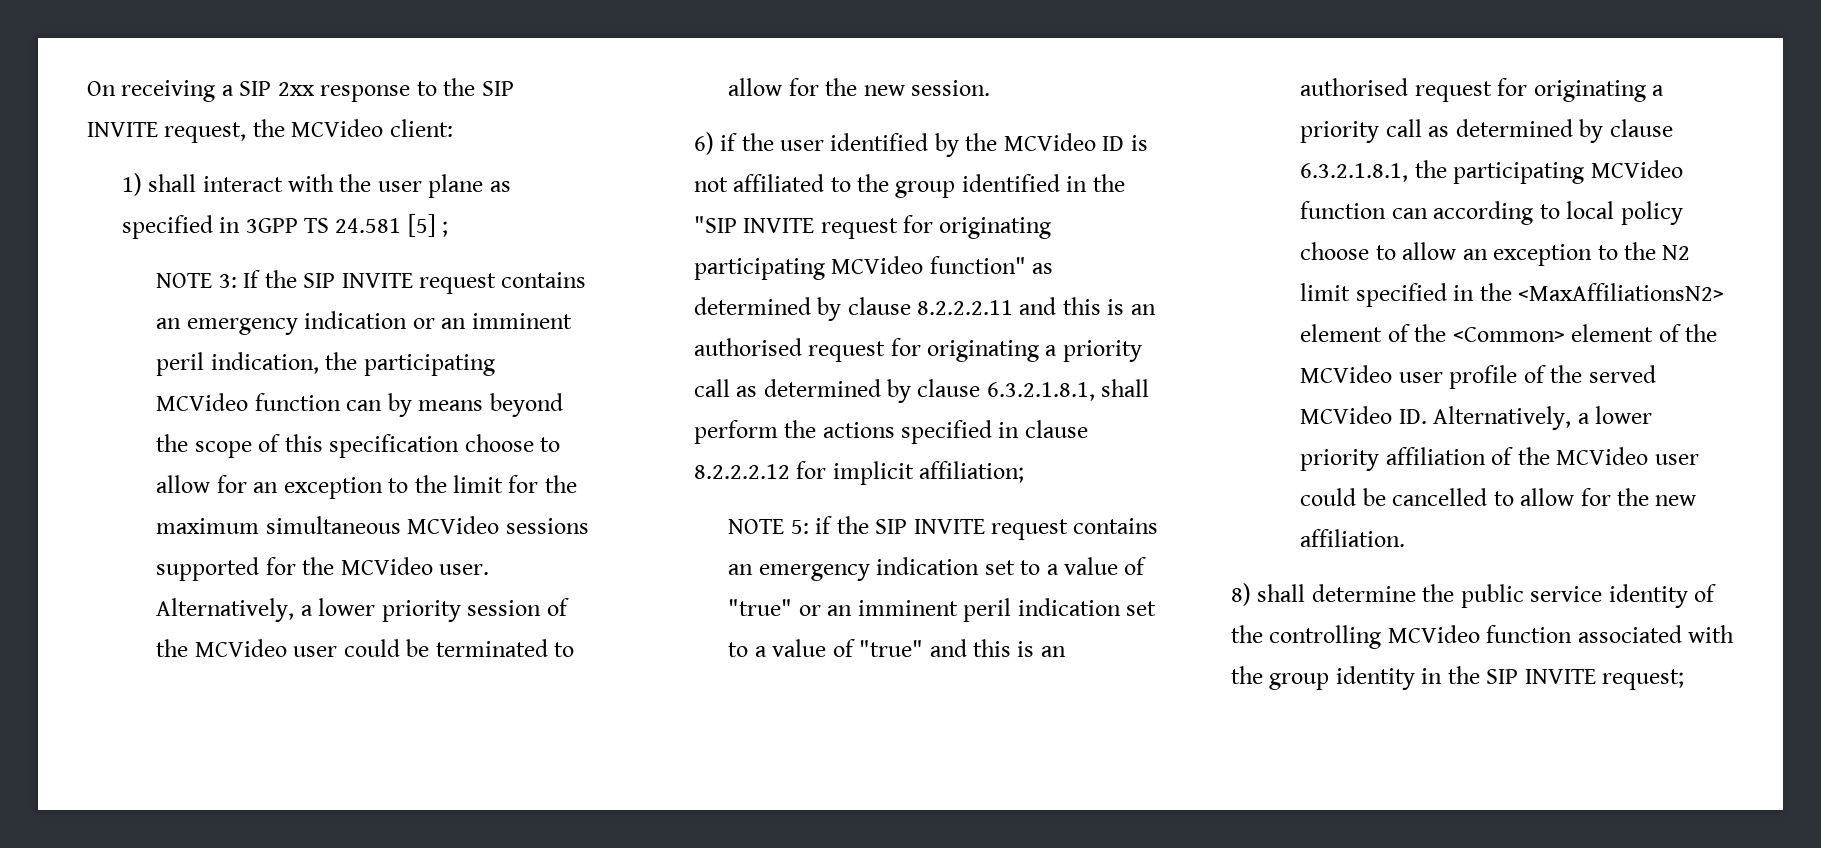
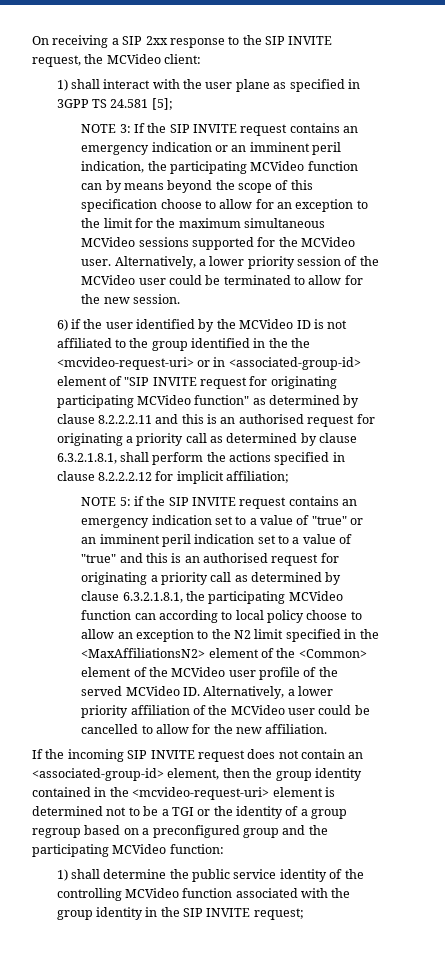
- 1) shall interact with the user plane as specified in 3GPP TS 24.581 [5] ;
+ 1) shall interact with the user plane as specified in 3GPP TS 24.581 [5];
- 6) if the user identified by the MCVideo ID is not affiliated to the group identified in the "SIP INVITE request for originating participating MCVideo function" as determined by clause 8.2.2.2.11 and this is an authorised request for originating a priority call as determined by clause 6.3.2.1.8.1, shall perform the actions specified in clause 8.2.2.2.12 for implicit affiliation;
+ 6) if the user identified by the MCVideo ID is not affiliated to the group identified in the the <mcvideo-request-uri> or in <associated-group-id> element of "SIP INVITE request for originating participating MCVideo function" as determined by clause 8.2.2.2.11 and this is an authorised request for originating a priority call as determined by clause 6.3.2.1.8.1, shall perform the actions specified in clause 8.2.2.2.12 for implicit affiliation;
- 8) shall determine the public service identity of the controlling MCVideo function associated with the group identity in the SIP INVITE request;
+ If the incoming SIP INVITE request does not contain an <associated-group-id> element, then the group identity contained in the <mcvideo-request-uri> element is determined not to be a TGI or the identity of a group regroup based on a preconfigured group and the participating MCVideo function:
+ 1) shall determine the public service identity of the controlling MCVideo function associated with the group identity in the SIP INVITE request;

